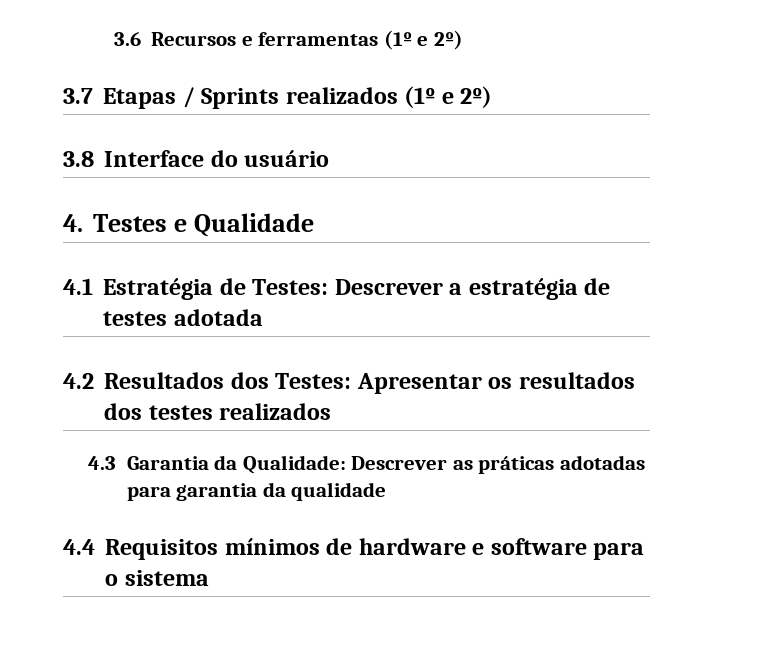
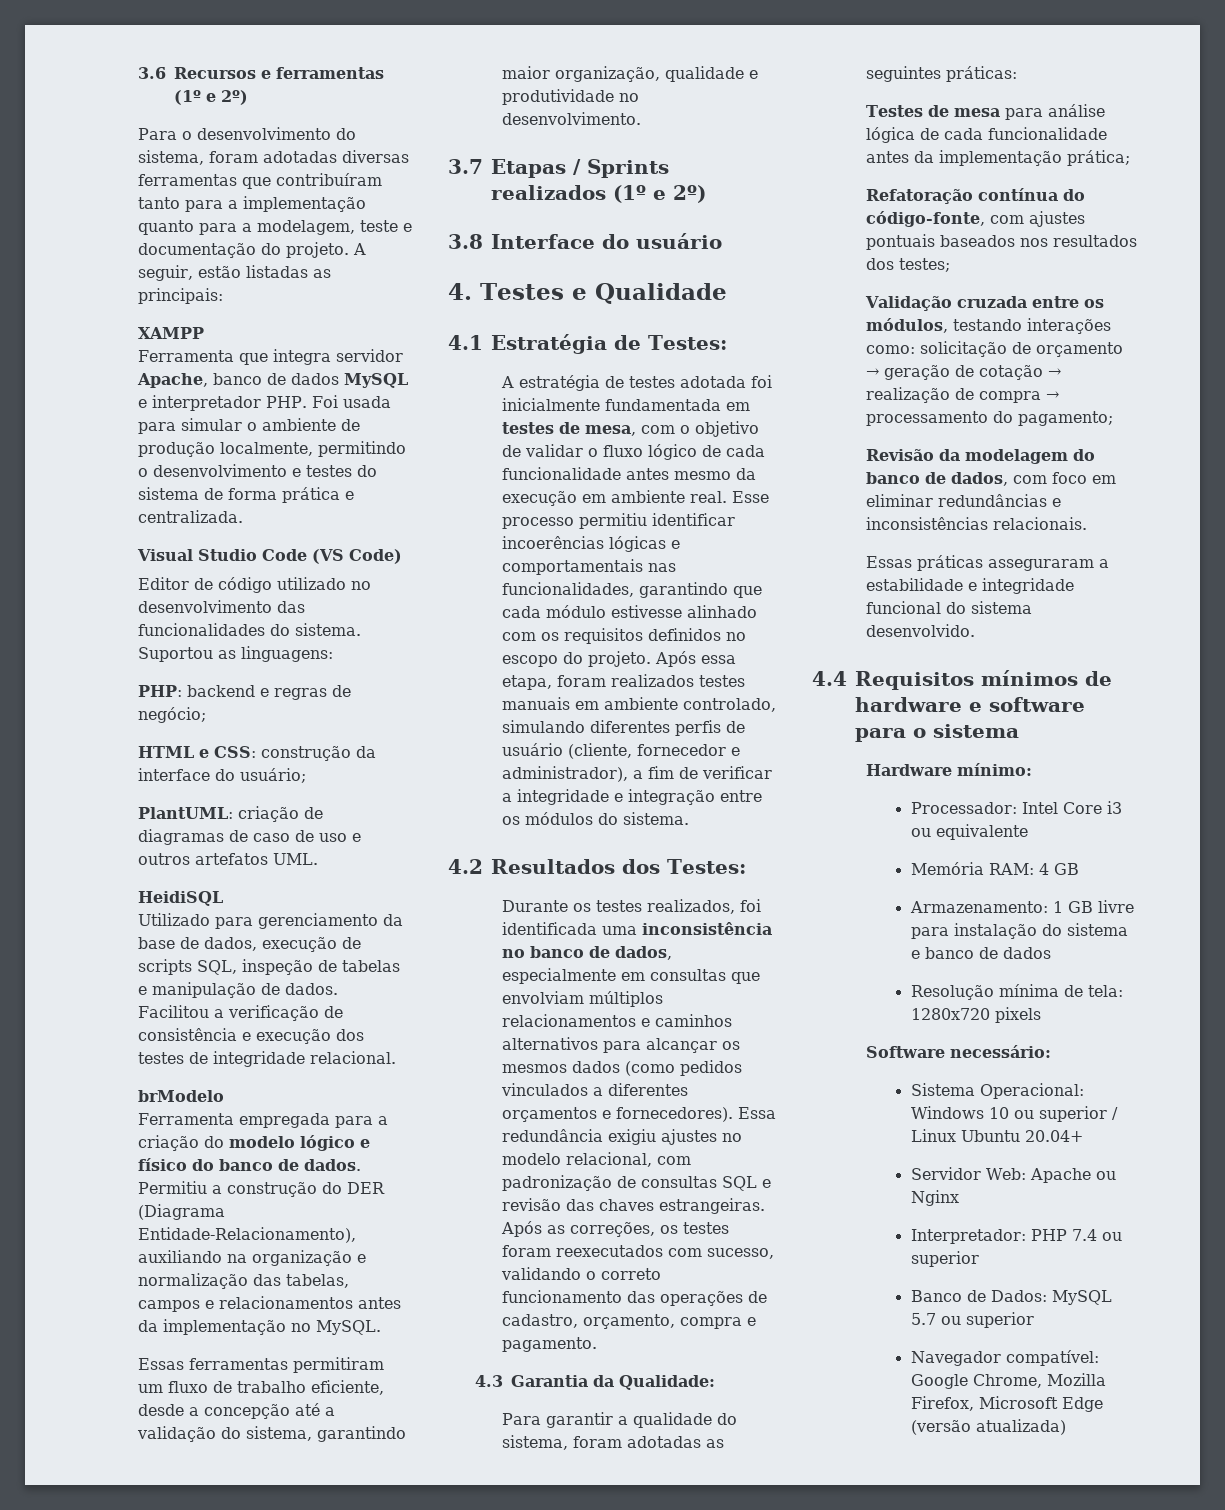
+ Para o desenvolvimento do sistema, foram adotadas diversas ferramentas que contribuíram tanto para a implementação quanto para a modelagem, teste e documentação do projeto. A seguir, estão listadas as principais:
+ XAMPP
+ Ferramenta que integra servidor Apache, banco de dados MySQL e interpretador PHP. Foi usada para simular o ambiente de produção localmente, permitindo o desenvolvimento e testes do sistema de forma prática e centralizada.
+ Visual Studio Code (VS Code)
+ Editor de código utilizado no desenvolvimento das funcionalidades do sistema. Suportou as linguagens:
+ PHP: backend e regras de negócio;
+ HTML e CSS: construção da interface do usuário;
+ PlantUML: criação de diagramas de caso de uso e outros artefatos UML.
+ HeidiSQL
+ Utilizado para gerenciamento da base de dados, execução de scripts SQL, inspeção de tabelas e manipulação de dados. Facilitou a verificação de consistência e execução dos testes de integridade relacional.
+ brModelo
+ Ferramenta empregada para a criação do modelo lógico e físico do banco de dados. Permitiu a construção do DER (Diagrama Entidade-Relacionamento), auxiliando na organização e normalização das tabelas, campos e relacionamentos antes da implementação no MySQL.
+ Essas ferramentas permitiram um fluxo de trabalho eficiente, desde a concepção até a validação do sistema, garantindo maior organização, qualidade e produtividade no desenvolvimento.
- 4.1 Estratégia de Testes: Descrever a estratégia de testes adotada
- 4.2 Resultados dos Testes: Apresentar os resultados dos testes realizados
- 4.3 Garantia da Qualidade: Descrever as práticas adotadas para garantia da qualidade
+ 4.1 Estratégia de Testes:
+ A estratégia de testes adotada foi inicialmente fundamentada em testes de mesa, com o objetivo de validar o fluxo lógico de cada funcionalidade antes mesmo da execução em ambiente real. Esse processo permitiu identificar incoerências lógicas e comportamentais nas funcionalidades, garantindo que cada módulo estivesse alinhado com os requisitos definidos no escopo do projeto. Após essa etapa, foram realizados testes manuais em ambiente controlado, simulando diferentes perfis de usuário (cliente, fornecedor e administrador), a fim de verificar a integridade e integração entre os módulos do sistema.
+ 4.2 Resultados dos Testes:
+ Durante os testes realizados, foi identificada uma inconsistência no banco de dados, especialmente em consultas que envolviam múltiplos relacionamentos e caminhos alternativos para alcançar os mesmos dados (como pedidos vinculados a diferentes orçamentos e fornecedores). Essa redundância exigiu ajustes no modelo relacional, com padronização de consultas SQL e revisão das chaves estrangeiras. Após as correções, os testes foram reexecutados com sucesso, validando o correto funcionamento das operações de cadastro, orçamento, compra e pagamento.
+ 4.3 Garantia da Qualidade:
+ Para garantir a qualidade do sistema, foram adotadas as seguintes práticas:
+ Testes de mesa para análise lógica de cada funcionalidade antes da implementação prática;
+ Refatoração contínua do código-fonte, com ajustes pontuais baseados nos resultados dos testes;
+ Validação cruzada entre os módulos, testando interações como: solicitação de orçamento → geração de cotação → realização de compra → processamento do pagamento;
+ Revisão da modelagem do banco de dados, com foco em eliminar redundâncias e inconsistências relacionais.
+ Essas práticas asseguraram a estabilidade e integridade funcional do sistema desenvolvido.
+ Hardware mínimo:
+ Processador: Intel Core i3 ou equivalente
+ Memória RAM: 4 GB
+ Armazenamento: 1 GB livre para instalação do sistema e banco de dados
+ Resolução mínima de tela: 1280x720 pixels
+ Software necessário:
+ Sistema Operacional: Windows 10 ou superior / Linux Ubuntu 20.04+
+ Servidor Web: Apache ou Nginx
+ Interpretador: PHP 7.4 ou superior
+ Banco de Dados: MySQL 5.7 ou superior
+ Navegador compatível: Google Chrome, Mozilla Firefox, Microsoft Edge (versão atualizada)

